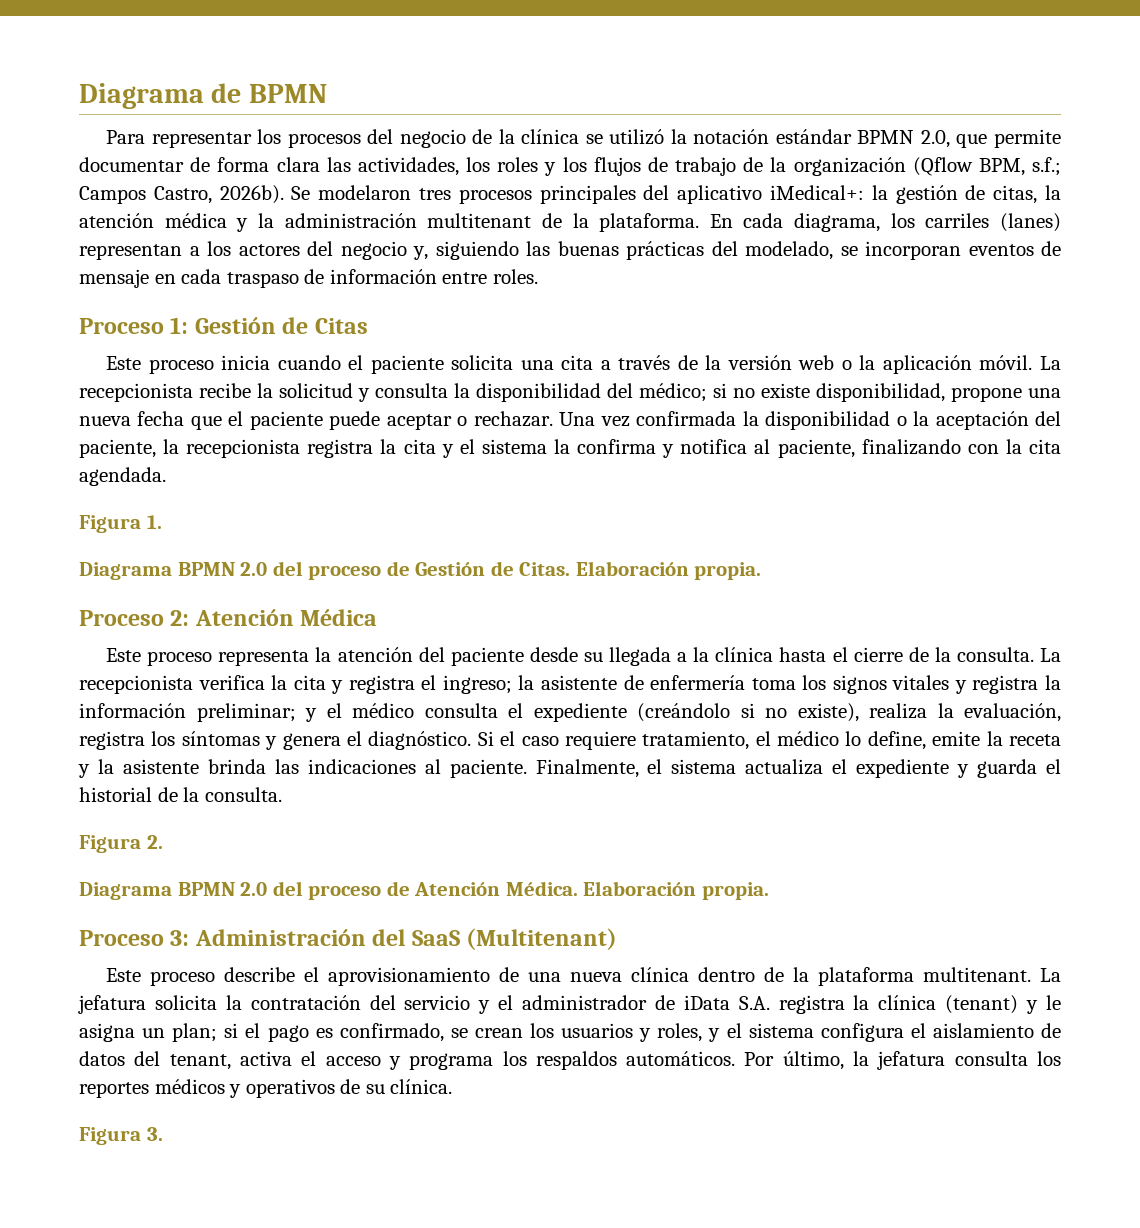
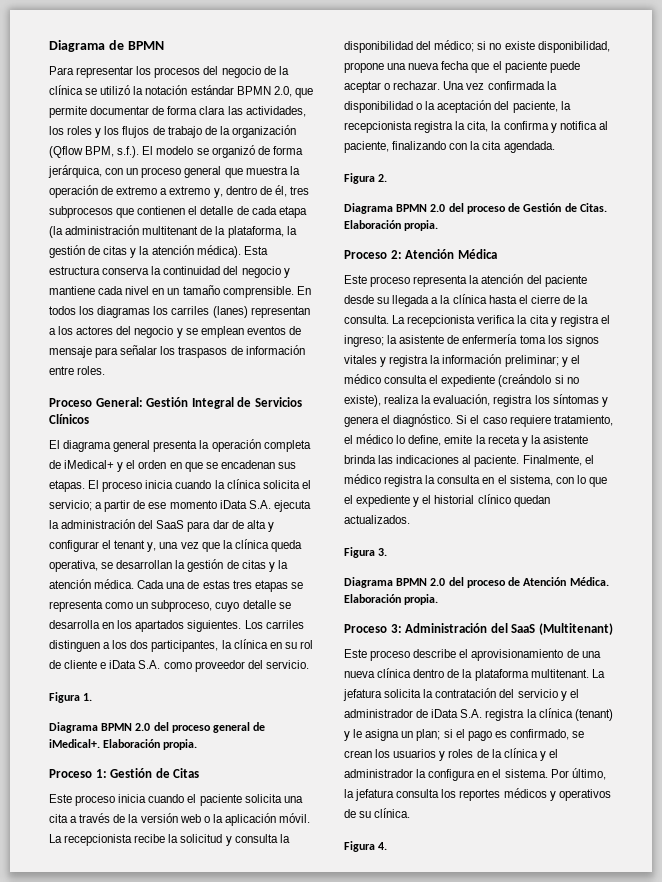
- Para representar los procesos del negocio de la clínica se utilizó la notación estándar BPMN 2.0, que permite documentar de forma clara las actividades, los roles y los flujos de trabajo de la organización (Qflow BPM, s.f.; Campos Castro, 2026b). Se modelaron tres procesos principales del aplicativo iMedical+: la gestión de citas, la atención médica y la administración multitenant de la plataforma. En cada diagrama, los carriles (lanes) representan a los actores del negocio y, siguiendo las buenas prácticas del modelado, se incorporan eventos de mensaje en cada traspaso de información entre roles.
+ Para representar los procesos del negocio de la clínica se utilizó la notación estándar BPMN 2.0, que permite documentar de forma clara las actividades, los roles y los flujos de trabajo de la organización (Qflow BPM, s.f.). El modelo se organizó de forma jerárquica, con un proceso general que muestra la operación de extremo a extremo y, dentro de él, tres subprocesos que contienen el detalle de cada etapa (la administración multitenant de la plataforma, la gestión de citas y la atención médica). Esta estructura conserva la continuidad del negocio y mantiene cada nivel en un tamaño comprensible. En todos los diagramas los carriles (lanes) representan a los actores del negocio y se emplean eventos de mensaje para señalar los traspasos de información entre roles.
+ Proceso General: Gestión Integral de Servicios Clínicos
+ El diagrama general presenta la operación completa de iMedical+ y el orden en que se encadenan sus etapas. El proceso inicia cuando la clínica solicita el servicio; a partir de ese momento iData S.A. ejecuta la administración del SaaS para dar de alta y configurar el tenant y, una vez que la clínica queda operativa, se desarrollan la gestión de citas y la atención médica. Cada una de estas tres etapas se representa como un subproceso, cuyo detalle se desarrolla en los apartados siguientes. Los carriles distinguen a los dos participantes, la clínica en su rol de cliente e iData S.A. como proveedor del servicio.
+ Figura 1.
+ Diagrama BPMN 2.0 del proceso general de iMedical+. Elaboración propia.
- Una vez confirmada la disponibilidad o la aceptación del paciente, la recepcionista registra la cita y el sistema la confirma y notifica al paciente, finalizando con la cita agendada.
+ Una vez confirmada la disponibilidad o la aceptación del paciente, la recepcionista registra la cita, la confirma y notifica al paciente, finalizando con la cita agendada.
- Figura 1.
+ Figura 2.
- Finalmente, el sistema actualiza el expediente y guarda el historial de la consulta.
- Figura 2.
+ Finalmente, el médico registra la consulta en el sistema, con lo que el expediente y el historial clínico quedan actualizados.
+ Figura 3.
- La jefatura solicita la contratación del servicio y el administrador de iData S.A. registra la clínica (tenant) y le asigna un plan; si el pago es confirmado, se crean los usuarios y roles, y el sistema configura el aislamiento de datos del tenant, activa el acceso y programa los respaldos automáticos.
+ La jefatura solicita la contratación del servicio y el administrador de iData S.A. registra la clínica (tenant) y le asigna un plan; si el pago es confirmado, se crean los usuarios y roles de la clínica y el administrador la configura en el sistema.
- Figura 3.
+ Figura 4.

